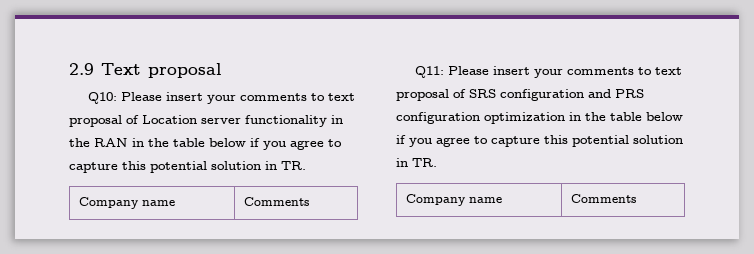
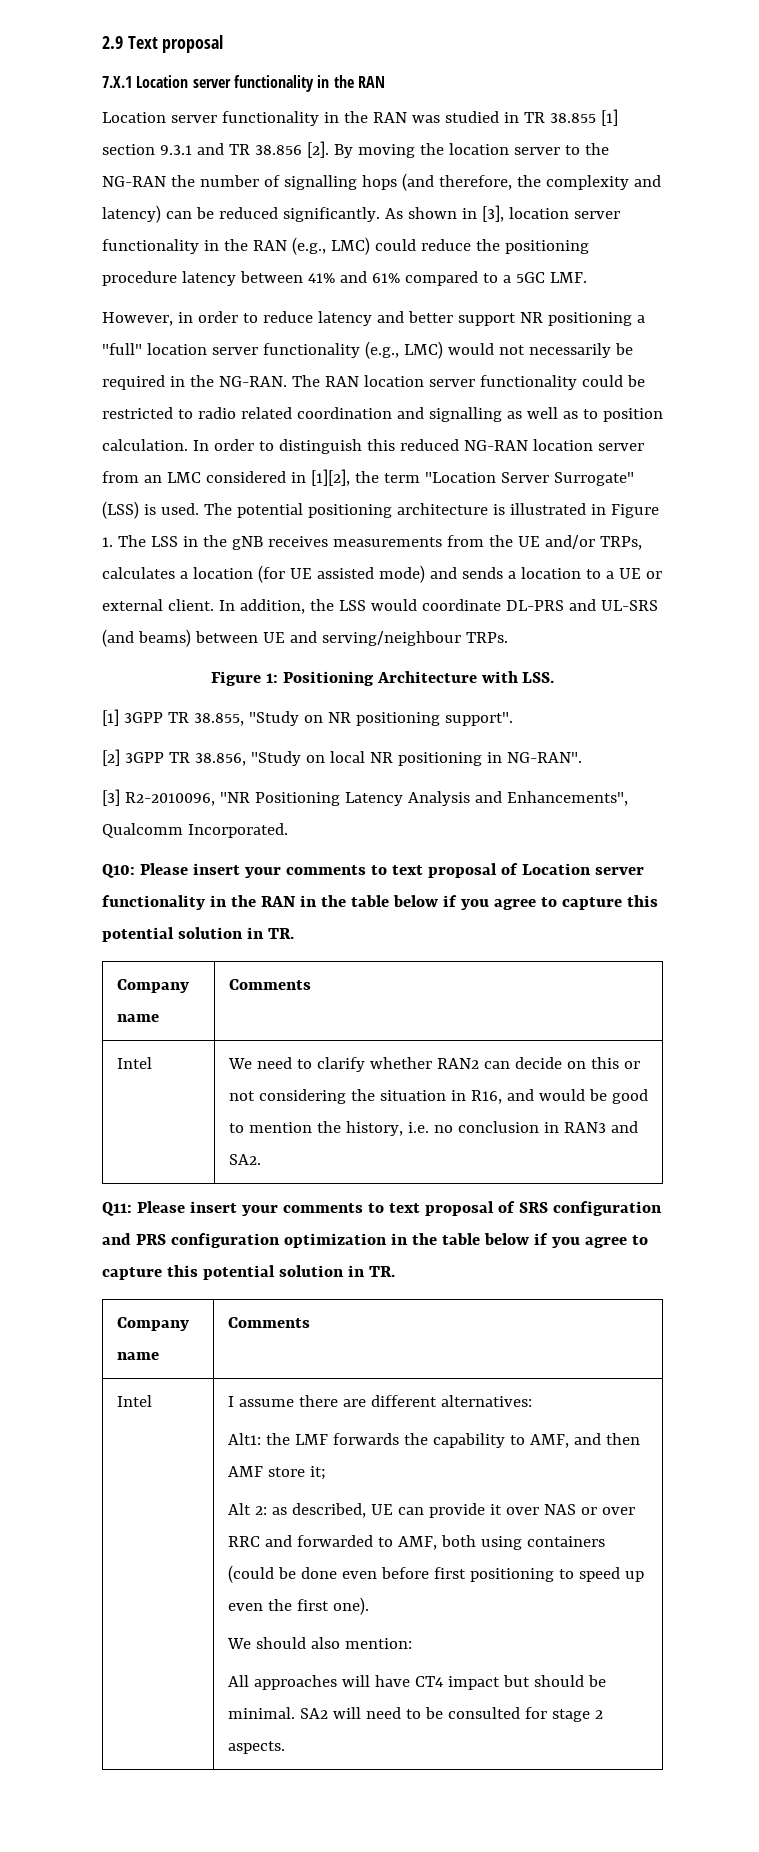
+ 7.X.1 Location server functionality in the RAN
+ Location server functionality in the RAN was studied in TR 38.855 [1] section 9.3.1 and TR 38.856 [2]. By moving the location server to the NG-RAN the number of signalling hops (and therefore, the complexity and latency) can be reduced significantly. As shown in [3], location server functionality in the RAN (e.g., LMC) could reduce the positioning procedure latency between 41% and 61% compared to a 5GC LMF.
+ However, in order to reduce latency and better support NR positioning a "full" location server functionality (e.g., LMC) would not necessarily be required in the NG-RAN. The RAN location server functionality could be restricted to radio related coordination and signalling as well as to position calculation. In order to distinguish this reduced NG-RAN location server from an LMC considered in [1][2], the term "Location Server Surrogate" (LSS) is used. The potential positioning architecture is illustrated in Figure 1. The LSS in the gNB receives measurements from the UE and/or TRPs, calculates a location (for UE assisted mode) and sends a location to a UE or external client. In addition, the LSS would coordinate DL-PRS and UL-SRS (and beams) between UE and serving/neighbour TRPs.
+ Figure 1: Positioning Architecture with LSS.
+ [1] 3GPP TR 38.855, "Study on NR positioning support".
+ [2] 3GPP TR 38.856, "Study on local NR positioning in NG-RAN".
+ [3] R2-2010096, "NR Positioning Latency Analysis and Enhancements", Qualcomm Incorporated.
+ Intel | We need to clarify whether RAN2 can decide on this or not considering the situation in R16, and would be good to mention the history, i.e. no conclusion in RAN3 and SA2.
+ Intel | I assume there are different alternatives:
+ Alt1: the LMF forwards the capability to AMF, and then AMF store it;
+ Alt 2: as described, UE can provide it over NAS or over RRC and forwarded to AMF, both using containers (could be done even before first positioning to speed up even the first one).
+ We should also mention:
+ All approaches will have CT4 impact but should be minimal. SA2 will need to be consulted for stage 2 aspects.

